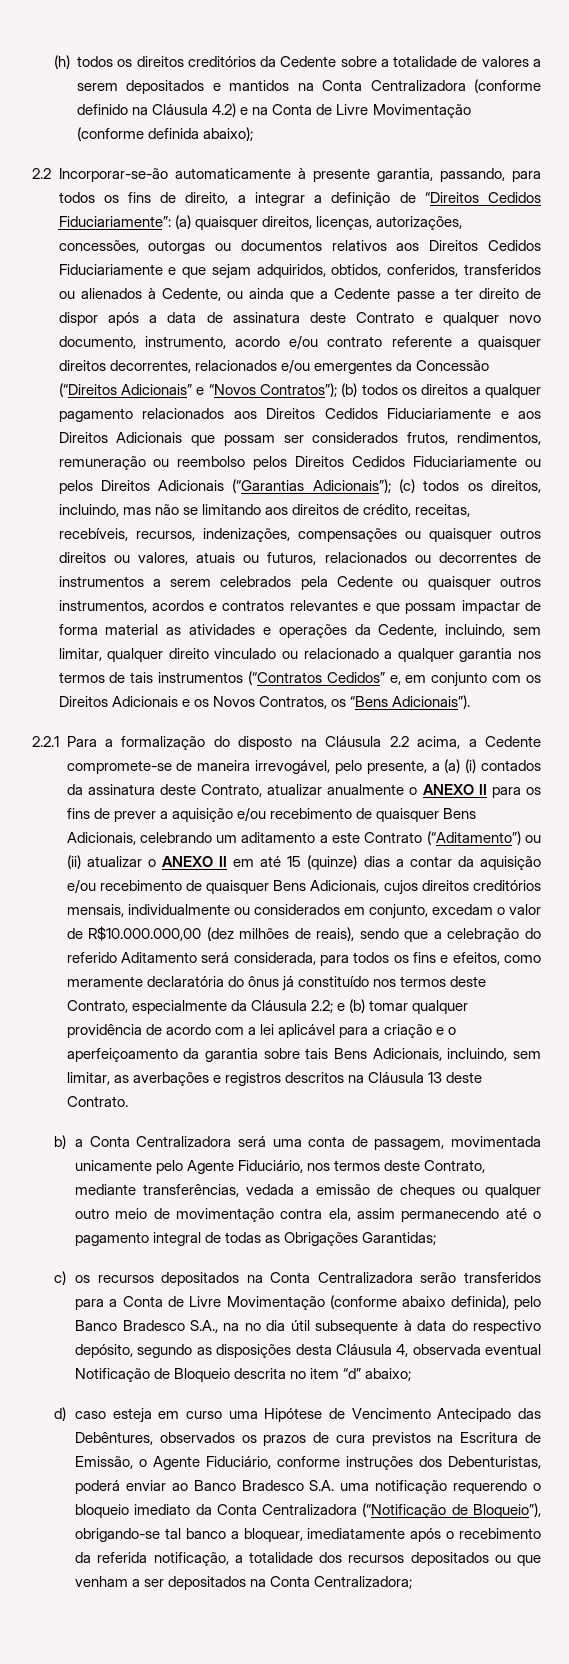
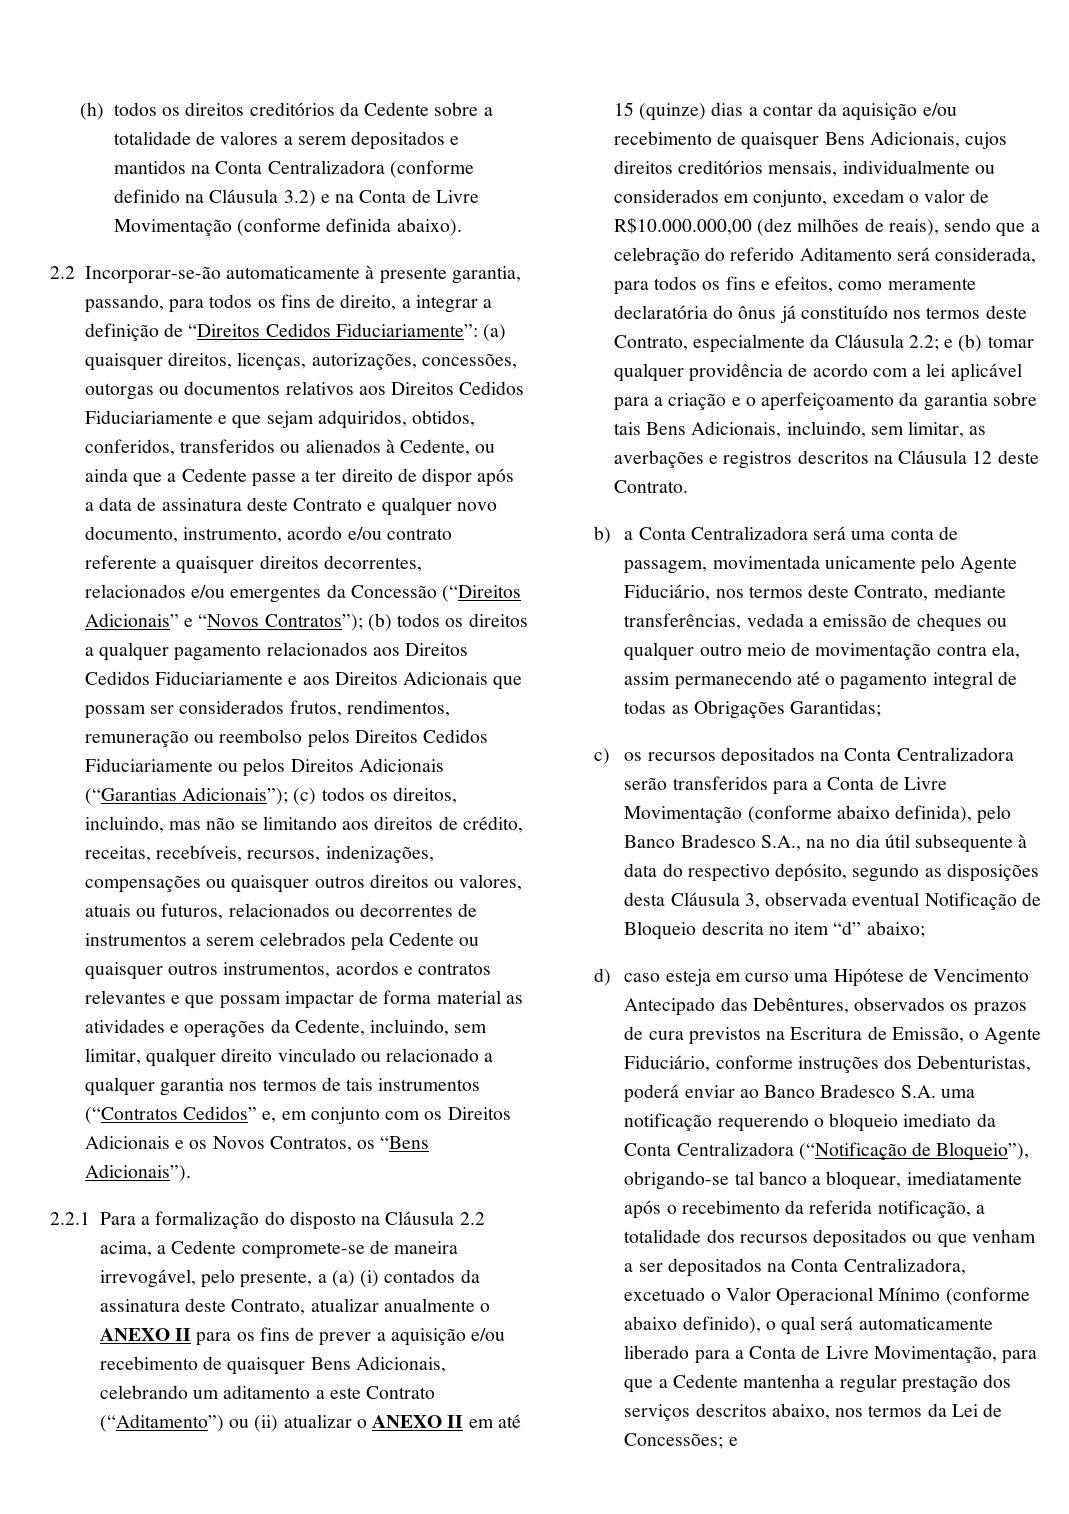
- (h) todos os direitos creditórios da Cedente sobre a totalidade de valores a serem depositados e mantidos na Conta Centralizadora (conforme definido na Cláusula 4.2) e na Conta de Livre Movimentação (conforme definida abaixo);
+ (h) todos os direitos creditórios da Cedente sobre a totalidade de valores a serem depositados e mantidos na Conta Centralizadora (conforme definido na Cláusula 3.2) e na Conta de Livre Movimentação (conforme definida abaixo).
- e (b) tomar qualquer providência de acordo com a lei aplicável para a criação e o aperfeiçoamento da garantia sobre tais Bens Adicionais, incluindo, sem limitar, as averbações e registros descritos na Cláusula 13 deste Contrato.
+ e (b) tomar qualquer providência de acordo com a lei aplicável para a criação e o aperfeiçoamento da garantia sobre tais Bens Adicionais, incluindo, sem limitar, as averbações e registros descritos na Cláusula 12 deste Contrato.
- c) os recursos depositados na Conta Centralizadora serão transferidos para a Conta de Livre Movimentação (conforme abaixo definida), pelo Banco Bradesco S.A., na no dia útil subsequente à data do respectivo depósito, segundo as disposições desta Cláusula 4, observada eventual Notificação de Bloqueio descrita no item “d” abaixo;
+ c) os recursos depositados na Conta Centralizadora serão transferidos para a Conta de Livre Movimentação (conforme abaixo definida), pelo Banco Bradesco S.A., na no dia útil subsequente à data do respectivo depósito, segundo as disposições desta Cláusula 3, observada eventual Notificação de Bloqueio descrita no item “d” abaixo;
- d) caso esteja em curso uma Hipótese de Vencimento Antecipado das Debêntures, observados os prazos de cura previstos na Escritura de Emissão, o Agente Fiduciário, conforme instruções dos Debenturistas, poderá enviar ao Banco Bradesco S.A. uma notificação requerendo o bloqueio imediato da Conta Centralizadora (“Notificação de Bloqueio”), obrigando-se tal banco a bloquear, imediatamente após o recebimento da referida notificação, a totalidade dos recursos depositados ou que venham a ser depositados na Conta Centralizadora;
+ d) caso esteja em curso uma Hipótese de Vencimento Antecipado das Debêntures, observados os prazos de cura previstos na Escritura de Emissão, o Agente Fiduciário, conforme instruções dos Debenturistas, poderá enviar ao Banco Bradesco S.A. uma notificação requerendo o bloqueio imediato da Conta Centralizadora (“Notificação de Bloqueio”), obrigando-se tal banco a bloquear, imediatamente após o recebimento da referida notificação, a totalidade dos recursos depositados ou que venham a ser depositados na Conta Centralizadora, excetuado o Valor Operacional Mínimo (conforme abaixo definido), o qual será automaticamente liberado para a Conta de Livre Movimentação, para que a Cedente mantenha a regular prestação dos serviços descritos abaixo, nos termos da Lei de Concessões; e

